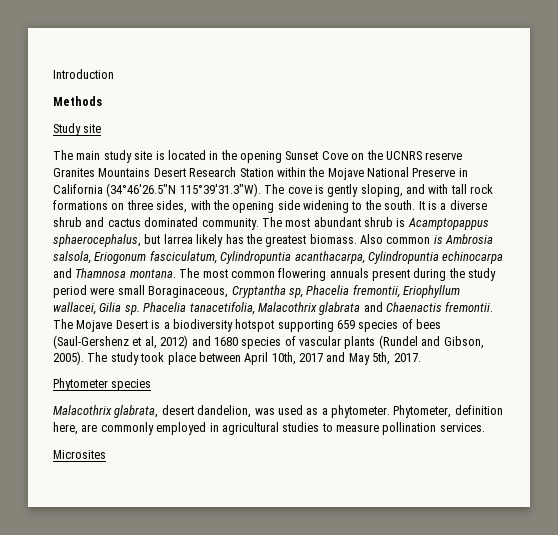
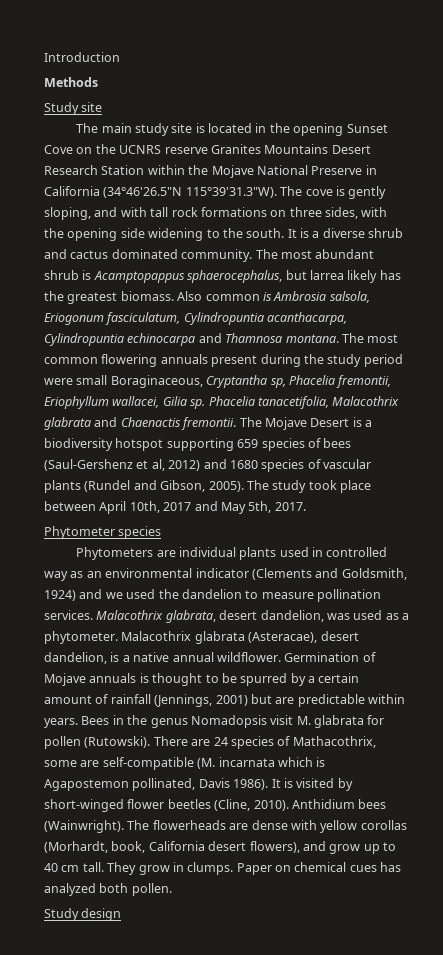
+ Phytometers are individual plants used in controlled way as an environmental indicator (Clements and Goldsmith, 1924) and we used the dandelion to measure pollination services.
- Phytometer, definition here, are commonly employed in agricultural studies to measure pollination services.
- Microsites
+ Malacothrix glabrata (Asteracae), desert dandelion, is a native annual wildflower. Germination of Mojave annuals is thought to be spurred by a certain amount of rainfall (Jennings, 2001) but are predictable within years. Bees in the genus Nomadopsis visit M. glabrata for pollen (Rutowski). There are 24 species of Mathacothrix, some are self-compatible (M. incarnata which is Agapostemon pollinated, Davis 1986). It is visited by short-winged flower beetles (Cline, 2010). Anthidium bees (Wainwright). The flowerheads are dense with yellow corollas (Morhardt, book, California desert flowers), and grow up to 40 cm tall. They grow in clumps. Paper on chemical cues has analyzed both pollen.
+ Study design

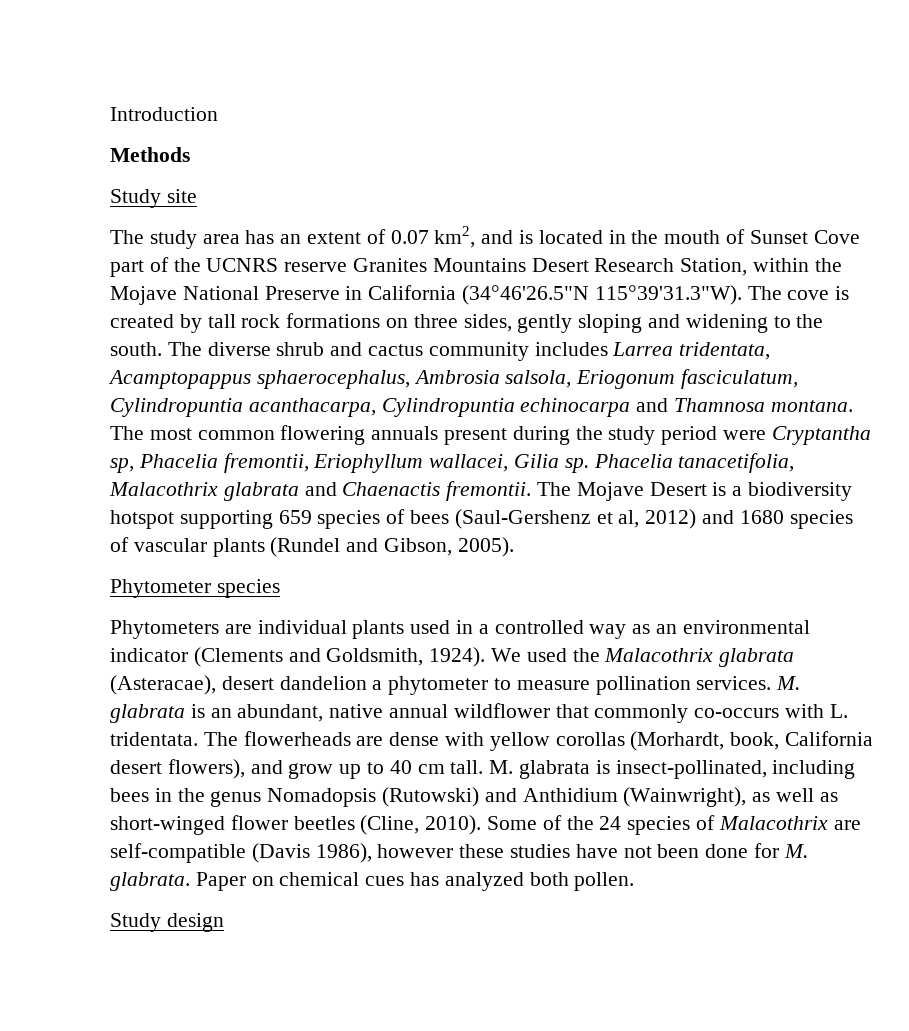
- The main study site is located in the opening Sunset Cove on the UCNRS reserve Granites Mountains Desert Research Station within the Mojave National Preserve in California (34°46'26.5"N 115°39'31.3"W). The cove is gently sloping, and with tall rock formations on three sides, with the opening side widening to the south.
+ The study area has an extent of 0.07 km2, and is located in the mouth of Sunset Cove part of the UCNRS reserve Granites Mountains Desert Research Station, within the Mojave National Preserve in California (34°46'26.5"N 115°39'31.3"W). The cove is created by tall rock formations on three sides, gently sloping and widening to the south.
- It is a diverse shrub and cactus dominated community. The most abundant shrub is Acamptopappus sphaerocephalus, but larrea likely has the greatest biomass. Also common is Ambrosia salsola, Eriogonum fasciculatum, Cylindropuntia acanthacarpa, Cylindropuntia echinocarpa and Thamnosa montana.
+ The diverse shrub and cactus community includes Larrea tridentata, Acamptopappus sphaerocephalus, Ambrosia salsola, Eriogonum fasciculatum, Cylindropuntia acanthacarpa, Cylindropuntia echinocarpa and Thamnosa montana.
- The most common flowering annuals present during the study period were small Boraginaceous, Cryptantha sp, Phacelia fremontii, Eriophyllum wallacei, Gilia sp.
+ The most common flowering annuals present during the study period were Cryptantha sp, Phacelia fremontii, Eriophyllum wallacei, Gilia sp.
- The study took place between April 10th, 2017 and May 5th, 2017.
- Phytometers are individual plants used in controlled way as an environmental indicator (Clements and Goldsmith, 1924) and we used the dandelion to measure pollination services. Malacothrix glabrata, desert dandelion, was used as a phytometer. Malacothrix glabrata (Asteracae), desert dandelion, is a native annual wildflower. Germination of Mojave annuals is thought to be spurred by a certain amount of rainfall (Jennings, 2001) but are predictable within years. Bees in the genus Nomadopsis visit M. glabrata for pollen (Rutowski). There are 24 species of Mathacothrix, some are self-compatible (M. incarnata which is Agapostemon pollinated, Davis 1986). It is visited by short-winged flower beetles (Cline, 2010). Anthidium bees (Wainwright).
+ Phytometers are individual plants used in a controlled way as an environmental indicator (Clements and Goldsmith, 1924). We used the Malacothrix glabrata (Asteracae), desert dandelion a phytometer to measure pollination services. M. glabrata is an abundant, native annual wildflower that commonly co-occurs with L. tridentata.
- They grow in clumps.
+ M. glabrata is insect-pollinated, including bees in the genus Nomadopsis (Rutowski) and Anthidium (Wainwright), as well as short-winged flower beetles (Cline, 2010). Some of the 24 species of Malacothrix are self-compatible (Davis 1986), however these studies have not been done for M. glabrata.

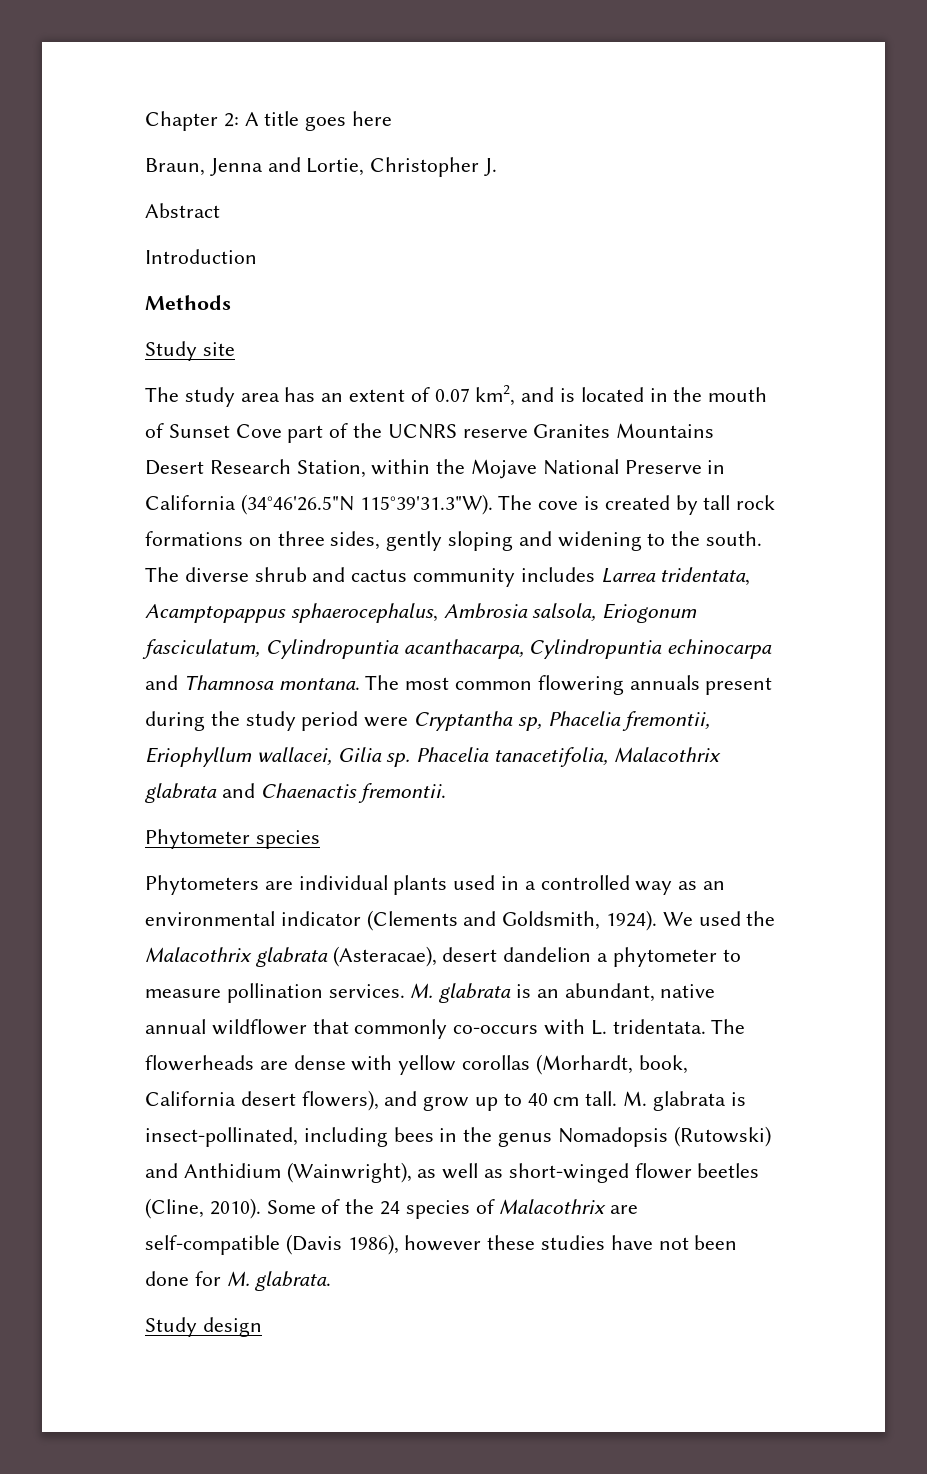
+ Chapter 2: A title goes here
+ Braun, Jenna and Lortie, Christopher J.
+ Abstract
- The Mojave Desert is a biodiversity hotspot supporting 659 species of bees (Saul-Gershenz et al, 2012) and 1680 species of vascular plants (Rundel and Gibson, 2005).
- Paper on chemical cues has analyzed both pollen.

